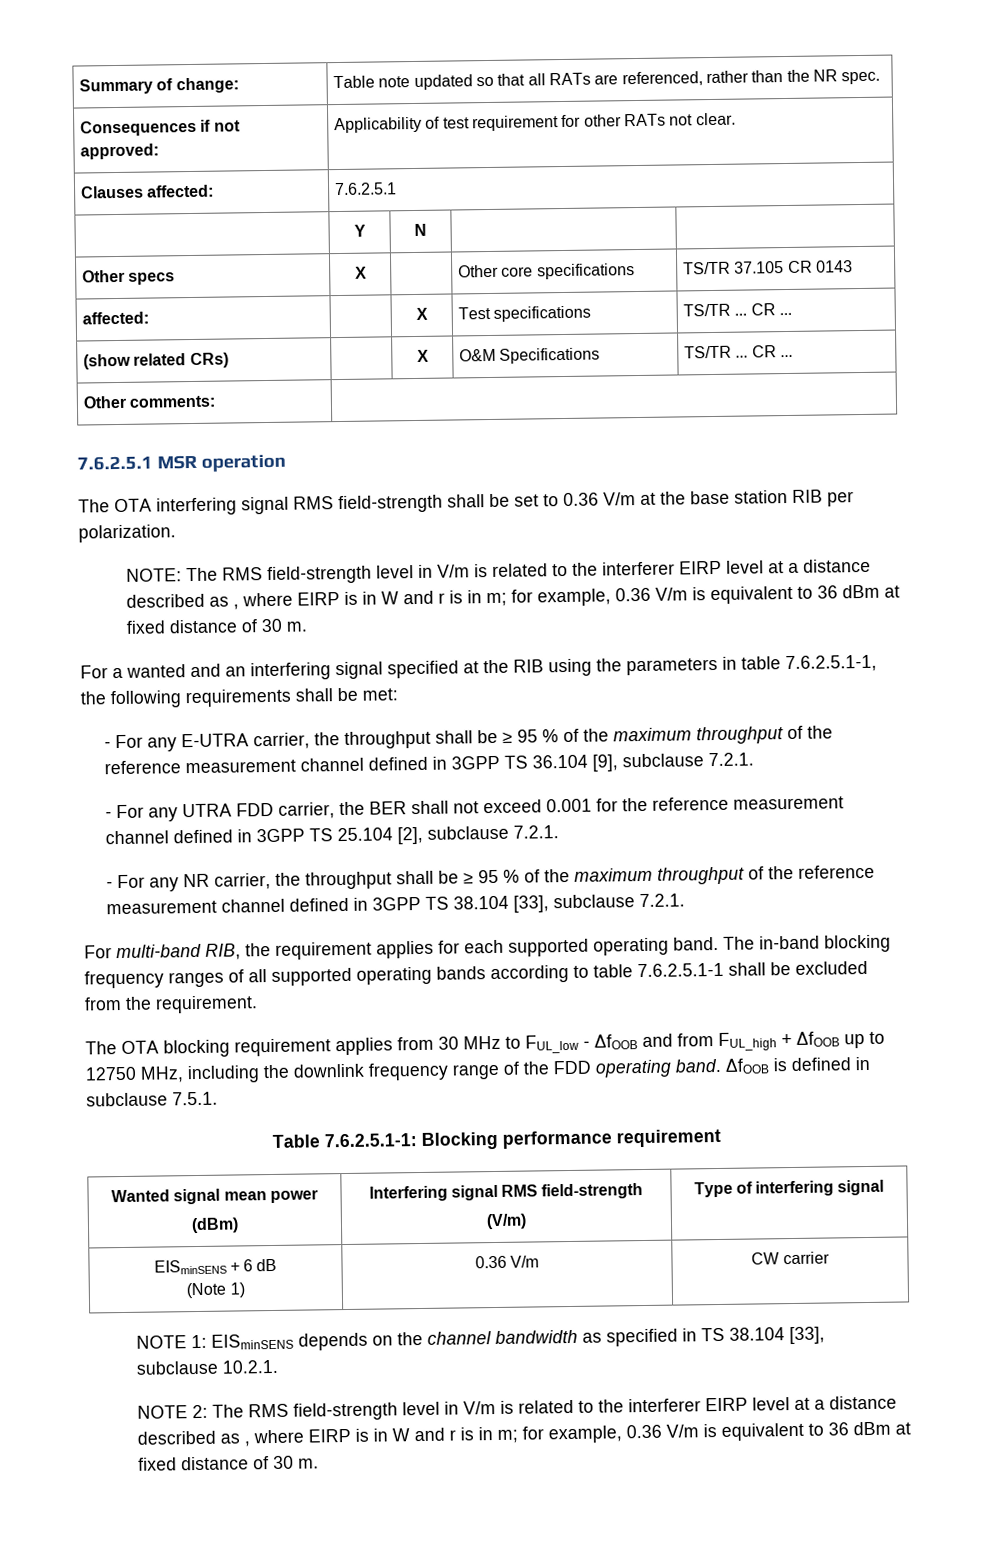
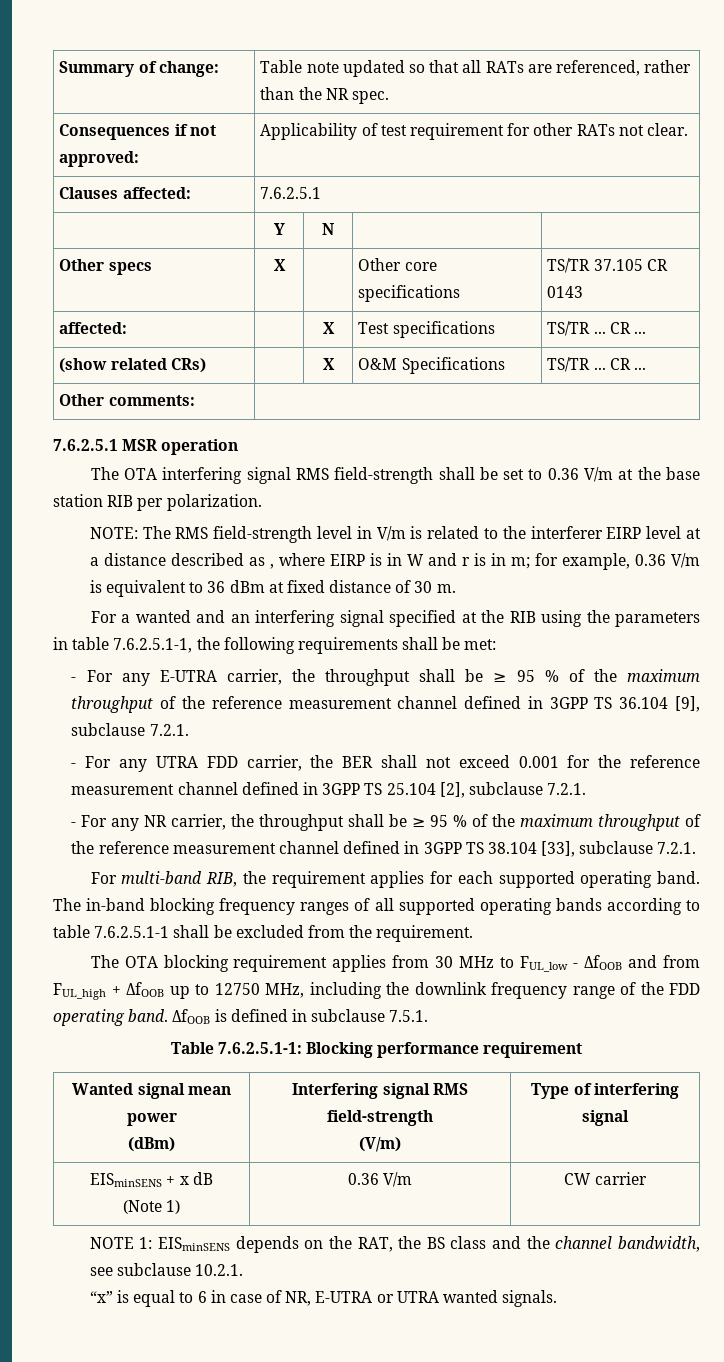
- EISminSENS + 6 dB
+ EISminSENS + x dB
- NOTE 1: EISminSENS depends on the channel bandwidth as specified in TS 38.104 [33], subclause 10.2.1.
- NOTE 2: The RMS field-strength level in V/m is related to the interferer EIRP level at a distance described as , where EIRP is in W and r is in m; for example, 0.36 V/m is equivalent to 36 dBm at fixed distance of 30 m.
+ NOTE 1: EISminSENS depends on the RAT, the BS class and the channel bandwidth, see subclause 10.2.1.
+ “x” is equal to 6 in case of NR, E-UTRA or UTRA wanted signals.

